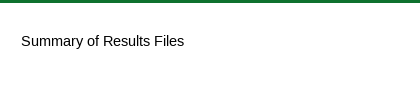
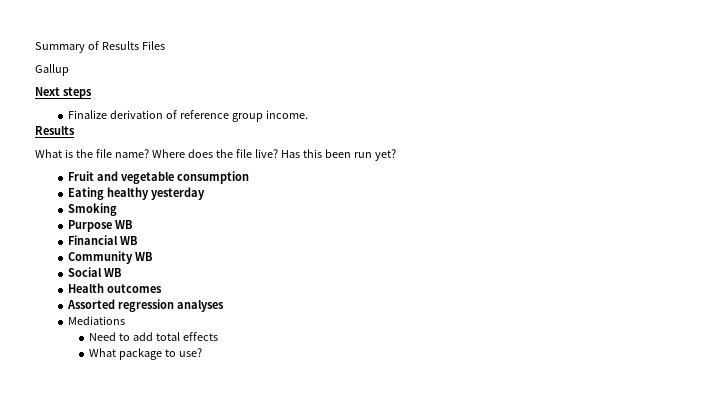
+ Gallup
+ Next steps
+ Finalize derivation of reference group income.
+ Results
+ What is the file name? Where does the file live? Has this been run yet?
+ Fruit and vegetable consumption
+ Eating healthy yesterday
+ Smoking
+ Purpose WB
+ Financial WB
+ Community WB
+ Social WB
+ Health outcomes
+ Assorted regression analyses
+ Mediations
+ Need to add total effects
+ What package to use?

